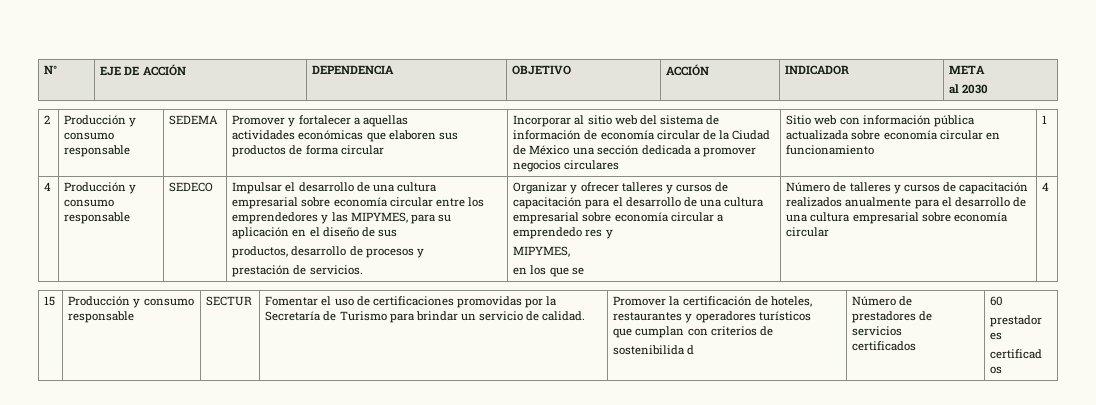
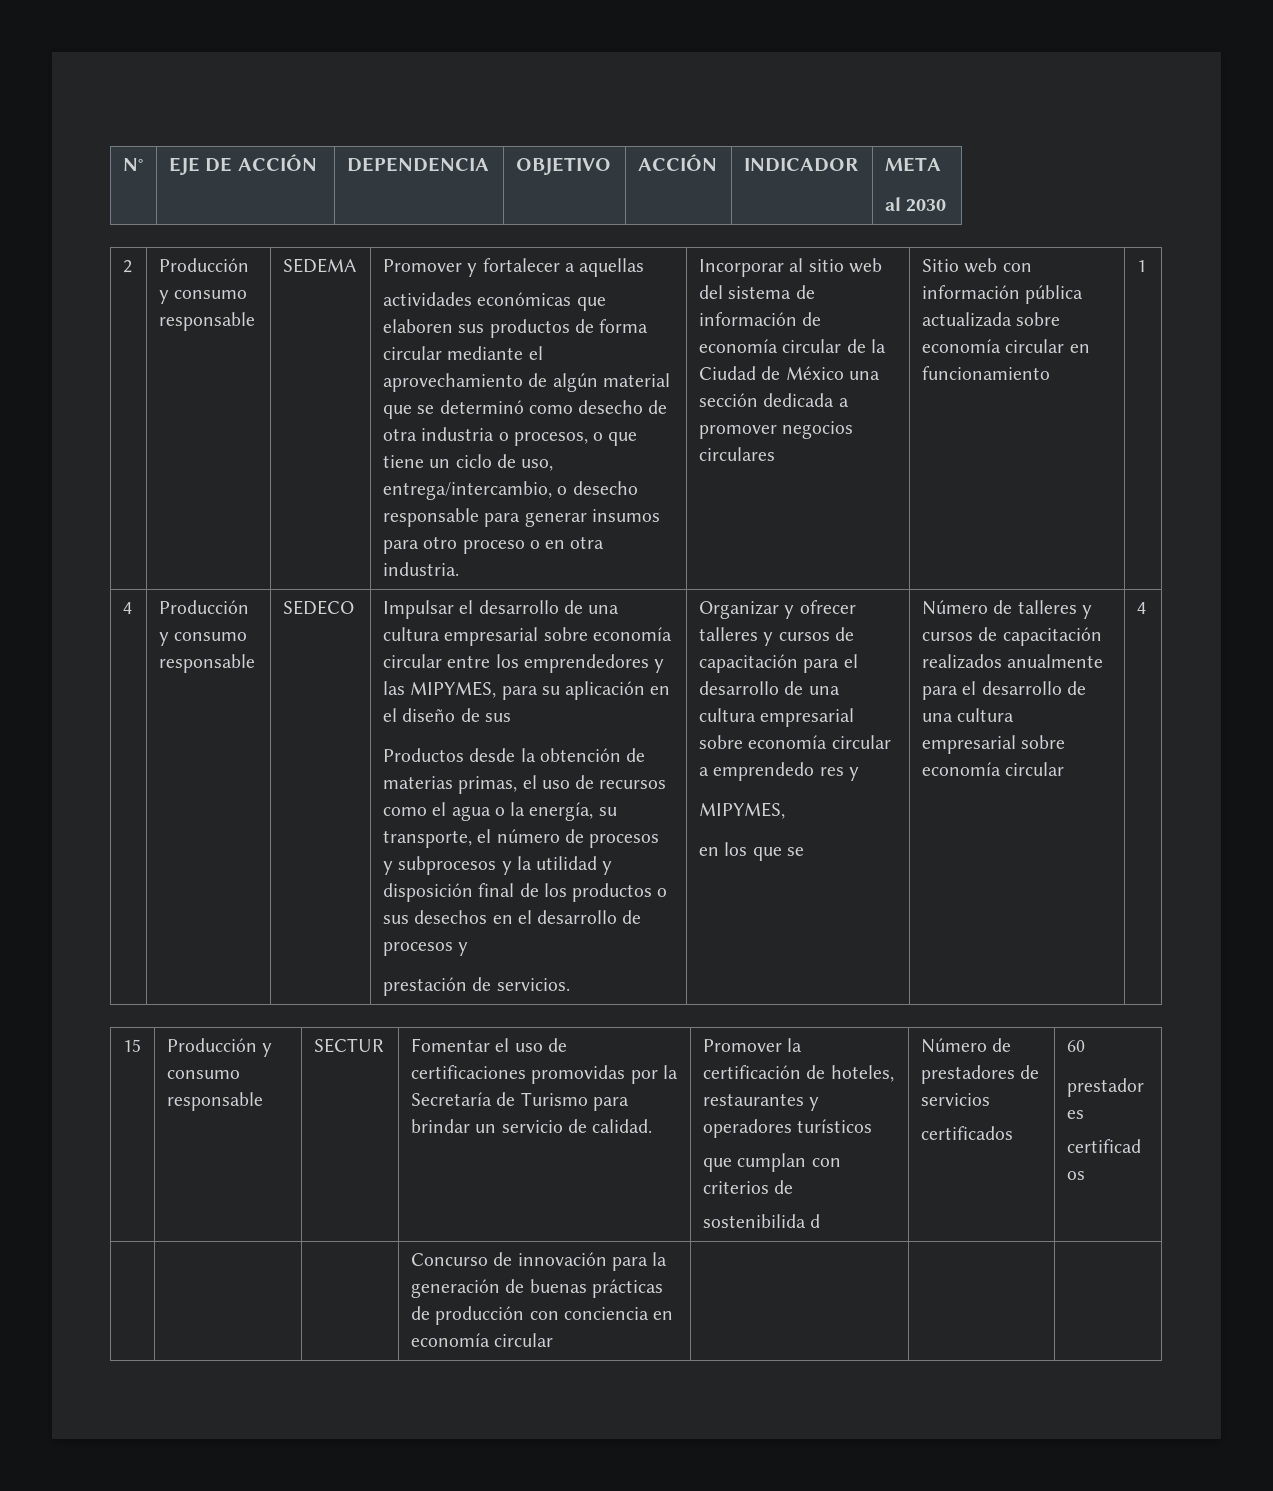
- actividades económicas que elaboren sus productos de forma circular
+ actividades económicas que elaboren sus productos de forma circular mediante el aprovechamiento de algún material que se determinó como desecho de otra industria o procesos, o que tiene un ciclo de uso, entrega/intercambio, o desecho responsable para generar insumos para otro proceso o en otra industria.
- productos, desarrollo de procesos y
+ Productos desde la obtención de materias primas, el uso de recursos como el agua o la energía, su transporte, el número de procesos y subprocesos y la utilidad y disposición final de los productos o sus desechos en el desarrollo de procesos y
+ | | | Concurso de innovación para la generación de buenas prácticas de producción con conciencia en economía circular | | |

